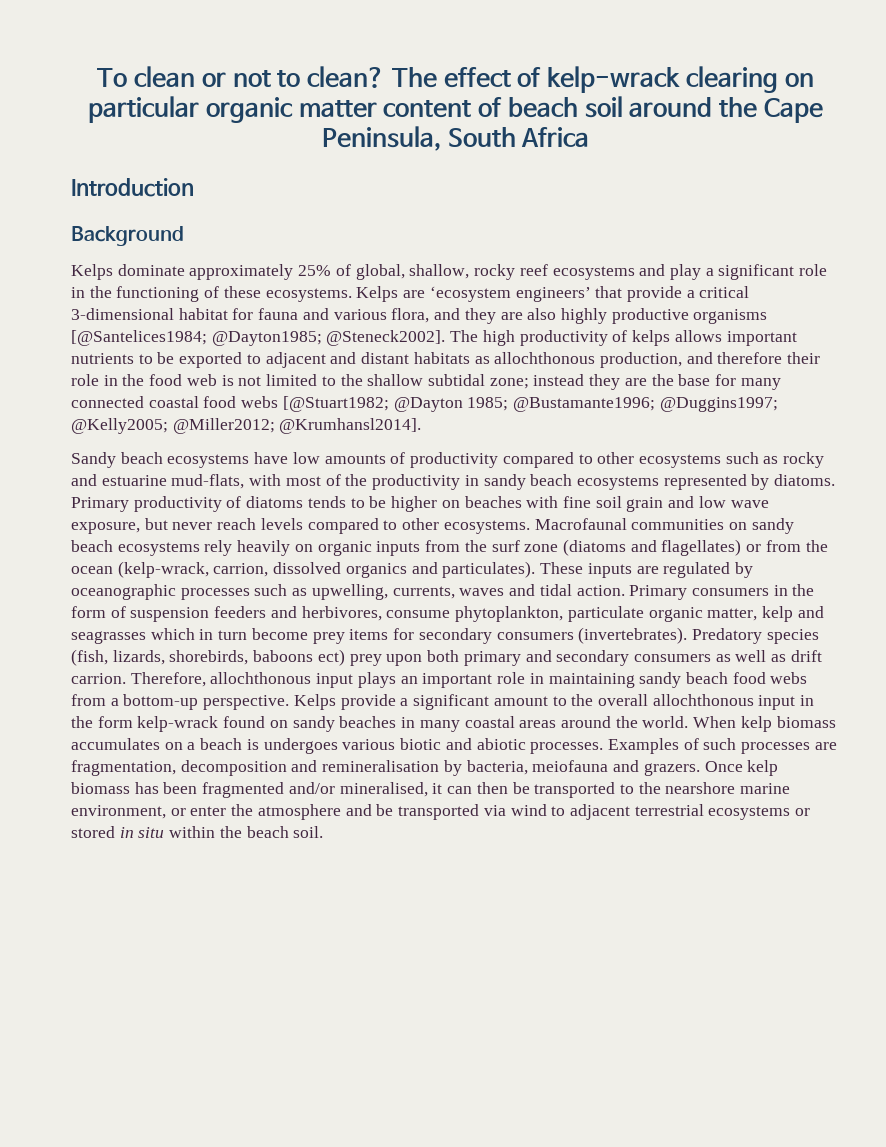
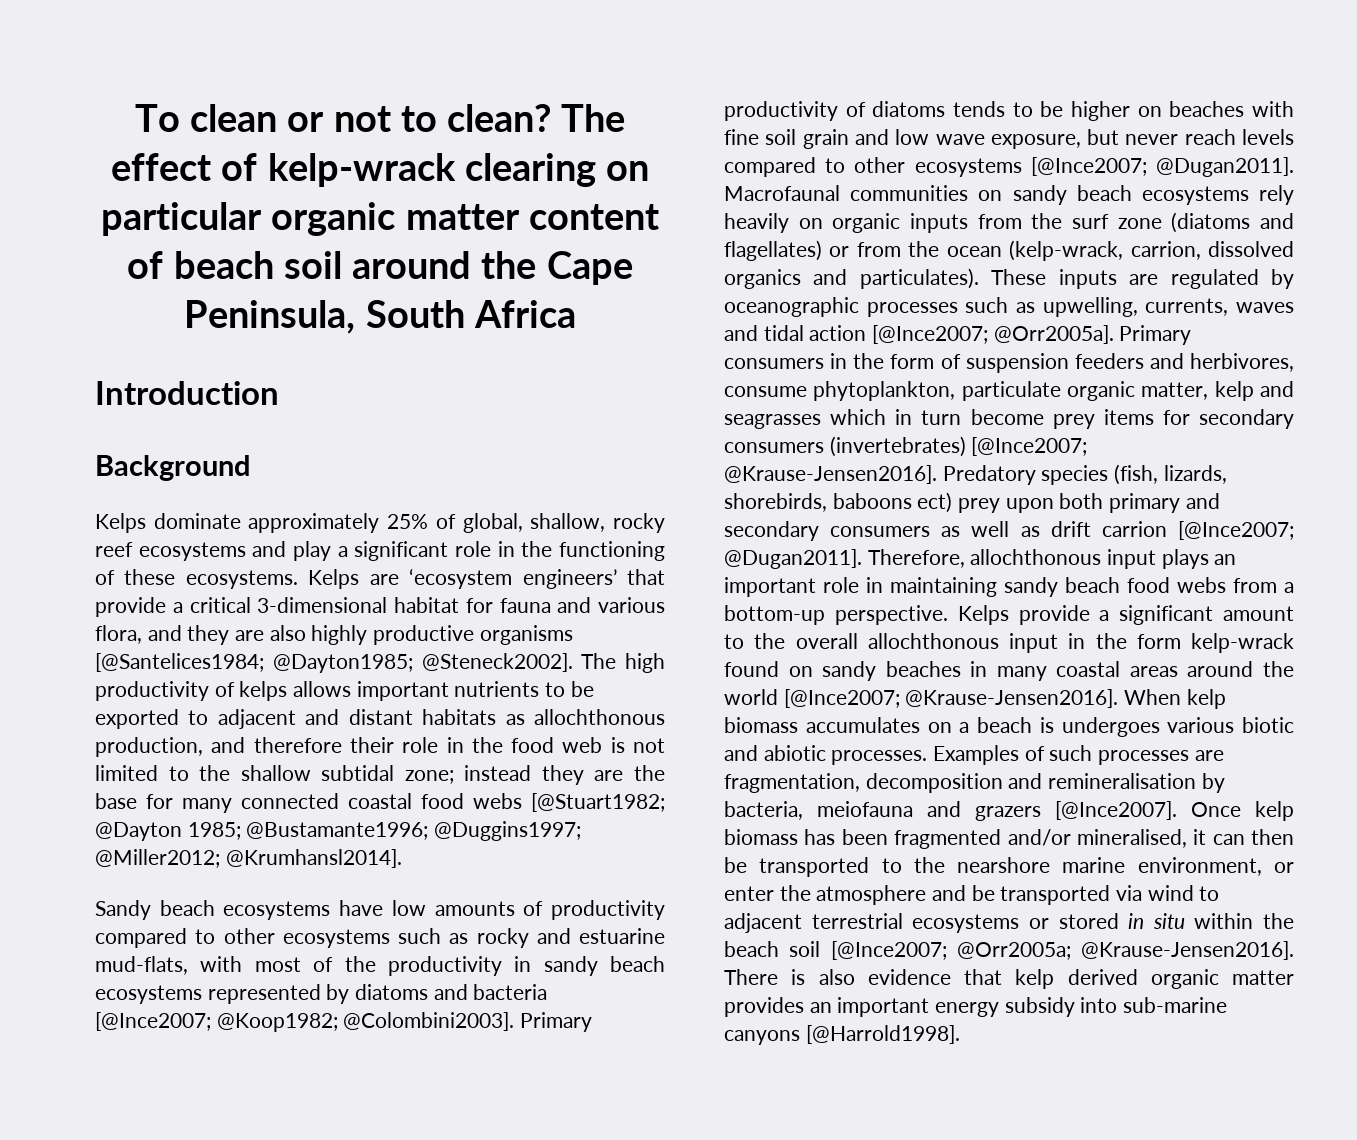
- The high productivity of kelps allows important nutrients to be exported to adjacent and distant habitats as allochthonous production, and therefore their role in the food web is not limited to the shallow subtidal zone; instead they are the base for many connected coastal food webs [@Stuart1982; @Dayton 1985; @Bustamante1996; @Duggins1997; @Kelly2005; @Miller2012; @Krumhansl2014].
+ The high productivity of kelps allows important nutrients to be exported to adjacent and distant habitats as allochthonous production, and therefore their role in the food web is not limited to the shallow subtidal zone; instead they are the base for many connected coastal food webs [@Stuart1982; @Dayton 1985; @Bustamante1996; @Duggins1997; @Miller2012; @Krumhansl2014].
- Sandy beach ecosystems have low amounts of productivity compared to other ecosystems such as rocky and estuarine mud-flats, with most of the productivity in sandy beach ecosystems represented by diatoms.
+ Sandy beach ecosystems have low amounts of productivity compared to other ecosystems such as rocky and estuarine mud-flats, with most of the productivity in sandy beach ecosystems represented by diatoms and bacteria [@Ince2007; @Koop1982; @Colombini2003].
- Primary productivity of diatoms tends to be higher on beaches with fine soil grain and low wave exposure, but never reach levels compared to other ecosystems.
+ Primary productivity of diatoms tends to be higher on beaches with fine soil grain and low wave exposure, but never reach levels compared to other ecosystems [@Ince2007; @Dugan2011].
- These inputs are regulated by oceanographic processes such as upwelling, currents, waves and tidal action.
+ These inputs are regulated by oceanographic processes such as upwelling, currents, waves and tidal action [@Ince2007; @Orr2005a].
- Primary consumers in the form of suspension feeders and herbivores, consume phytoplankton, particulate organic matter, kelp and seagrasses which in turn become prey items for secondary consumers (invertebrates).
+ Primary consumers in the form of suspension feeders and herbivores, consume phytoplankton, particulate organic matter, kelp and seagrasses which in turn become prey items for secondary consumers (invertebrates) [@Ince2007; @Krause-Jensen2016].
- Predatory species (fish, lizards, shorebirds, baboons ect) prey upon both primary and secondary consumers as well as drift carrion.
+ Predatory species (fish, lizards, shorebirds, baboons ect) prey upon both primary and secondary consumers as well as drift carrion [@Ince2007; @Dugan2011].
- Kelps provide a significant amount to the overall allochthonous input in the form kelp-wrack found on sandy beaches in many coastal areas around the world.
+ Kelps provide a significant amount to the overall allochthonous input in the form kelp-wrack found on sandy beaches in many coastal areas around the world [@Ince2007; @Krause-Jensen2016].
- Examples of such processes are fragmentation, decomposition and remineralisation by bacteria, meiofauna and grazers.
+ Examples of such processes are fragmentation, decomposition and remineralisation by bacteria, meiofauna and grazers [@Ince2007].
- Once kelp biomass has been fragmented and/or mineralised, it can then be transported to the nearshore marine environment, or enter the atmosphere and be transported via wind to adjacent terrestrial ecosystems or stored in situ within the beach soil.
+ Once kelp biomass has been fragmented and/or mineralised, it can then be transported to the nearshore marine environment, or enter the atmosphere and be transported via wind to adjacent terrestrial ecosystems or stored in situ within the beach soil [@Ince2007; @Orr2005a; @Krause-Jensen2016]. There is also evidence that kelp derived organic matter provides an important energy subsidy into sub-marine canyons [@Harrold1998].

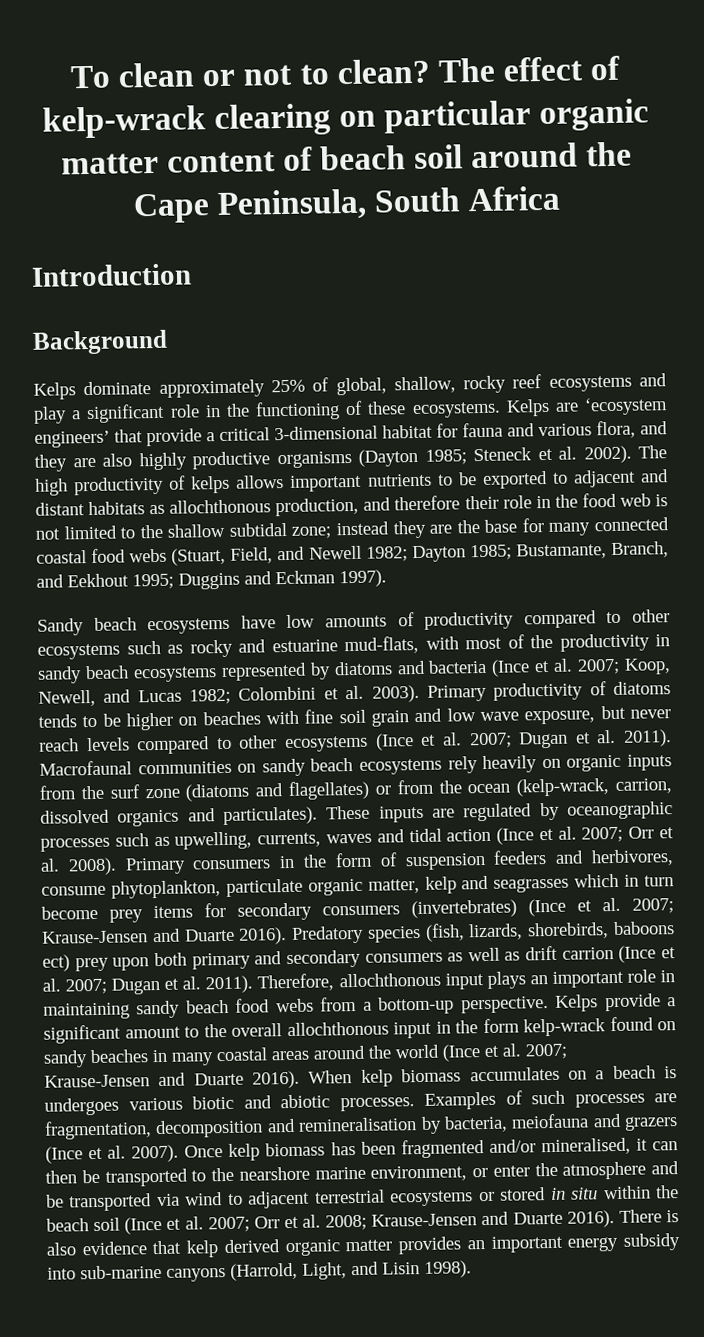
- Kelps are ‘ecosystem engineers’ that provide a critical 3-dimensional habitat for fauna and various flora, and they are also highly productive organisms [@Santelices1984; @Dayton1985; @Steneck2002].
+ Kelps are ‘ecosystem engineers’ that provide a critical 3-dimensional habitat for fauna and various flora, and they are also highly productive organisms (Dayton 1985; Steneck et al. 2002).
- The high productivity of kelps allows important nutrients to be exported to adjacent and distant habitats as allochthonous production, and therefore their role in the food web is not limited to the shallow subtidal zone; instead they are the base for many connected coastal food webs [@Stuart1982; @Dayton 1985; @Bustamante1996; @Duggins1997; @Miller2012; @Krumhansl2014].
+ The high productivity of kelps allows important nutrients to be exported to adjacent and distant habitats as allochthonous production, and therefore their role in the food web is not limited to the shallow subtidal zone; instead they are the base for many connected coastal food webs (Stuart, Field, and Newell 1982; Dayton 1985; Bustamante, Branch, and Eekhout 1995; Duggins and Eckman 1997).
- Sandy beach ecosystems have low amounts of productivity compared to other ecosystems such as rocky and estuarine mud-flats, with most of the productivity in sandy beach ecosystems represented by diatoms and bacteria [@Ince2007; @Koop1982; @Colombini2003].
+ Sandy beach ecosystems have low amounts of productivity compared to other ecosystems such as rocky and estuarine mud-flats, with most of the productivity in sandy beach ecosystems represented by diatoms and bacteria (Ince et al. 2007; Koop, Newell, and Lucas 1982; Colombini et al. 2003).
- Primary productivity of diatoms tends to be higher on beaches with fine soil grain and low wave exposure, but never reach levels compared to other ecosystems [@Ince2007; @Dugan2011].
+ Primary productivity of diatoms tends to be higher on beaches with fine soil grain and low wave exposure, but never reach levels compared to other ecosystems (Ince et al. 2007; Dugan et al. 2011).
- These inputs are regulated by oceanographic processes such as upwelling, currents, waves and tidal action [@Ince2007; @Orr2005a].
+ These inputs are regulated by oceanographic processes such as upwelling, currents, waves and tidal action (Ince et al. 2007; Orr et al. 2008).
- Primary consumers in the form of suspension feeders and herbivores, consume phytoplankton, particulate organic matter, kelp and seagrasses which in turn become prey items for secondary consumers (invertebrates) [@Ince2007; @Krause-Jensen2016].
+ Primary consumers in the form of suspension feeders and herbivores, consume phytoplankton, particulate organic matter, kelp and seagrasses which in turn become prey items for secondary consumers (invertebrates) (Ince et al. 2007; Krause-Jensen and Duarte 2016).
- Predatory species (fish, lizards, shorebirds, baboons ect) prey upon both primary and secondary consumers as well as drift carrion [@Ince2007; @Dugan2011].
+ Predatory species (fish, lizards, shorebirds, baboons ect) prey upon both primary and secondary consumers as well as drift carrion (Ince et al. 2007; Dugan et al. 2011).
- Kelps provide a significant amount to the overall allochthonous input in the form kelp-wrack found on sandy beaches in many coastal areas around the world [@Ince2007; @Krause-Jensen2016].
+ Kelps provide a significant amount to the overall allochthonous input in the form kelp-wrack found on sandy beaches in many coastal areas around the world (Ince et al. 2007; Krause-Jensen and Duarte 2016).
- Examples of such processes are fragmentation, decomposition and remineralisation by bacteria, meiofauna and grazers [@Ince2007].
+ Examples of such processes are fragmentation, decomposition and remineralisation by bacteria, meiofauna and grazers (Ince et al. 2007).
- Once kelp biomass has been fragmented and/or mineralised, it can then be transported to the nearshore marine environment, or enter the atmosphere and be transported via wind to adjacent terrestrial ecosystems or stored in situ within the beach soil [@Ince2007; @Orr2005a; @Krause-Jensen2016].
+ Once kelp biomass has been fragmented and/or mineralised, it can then be transported to the nearshore marine environment, or enter the atmosphere and be transported via wind to adjacent terrestrial ecosystems or stored in situ within the beach soil (Ince et al. 2007; Orr et al. 2008; Krause-Jensen and Duarte 2016).
- There is also evidence that kelp derived organic matter provides an important energy subsidy into sub-marine canyons [@Harrold1998].
+ There is also evidence that kelp derived organic matter provides an important energy subsidy into sub-marine canyons (Harrold, Light, and Lisin 1998).

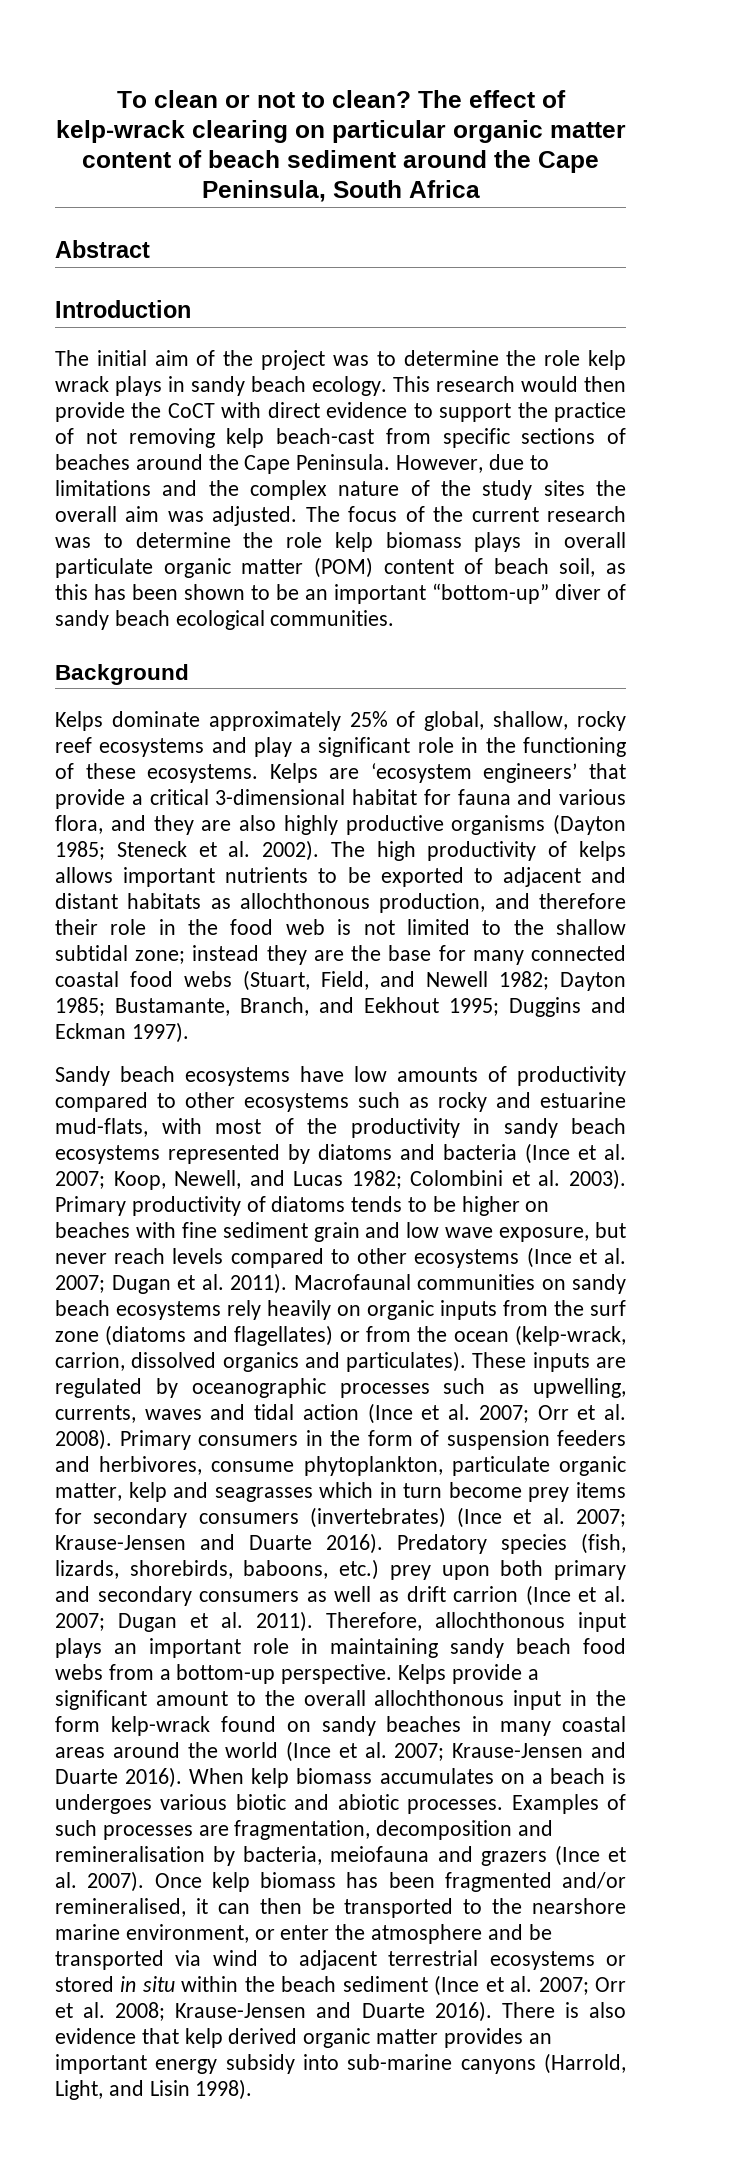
- The effect of kelp-wrack clearing on particular organic matter content of beach soil around the Cape Peninsula, South Africa
+ The effect of kelp-wrack clearing on particular organic matter content of beach sediment around the Cape Peninsula, South Africa
+ Abstract
+ The initial aim of the project was to determine the role kelp wrack plays in sandy beach ecology. This research would then provide the CoCT with direct evidence to support the practice of not removing kelp beach-cast from specific sections of beaches around the Cape Peninsula. However, due to limitations and the complex nature of the study sites the overall aim was adjusted. The focus of the current research was to determine the role kelp biomass plays in overall particulate organic matter (POM) content of beach soil, as this has been shown to be an important “bottom-up” diver of sandy beach ecological communities.
- Primary productivity of diatoms tends to be higher on beaches with fine soil grain and low wave exposure, but never reach levels compared to other ecosystems (Ince et al. 2007; Dugan et al. 2011).
+ Primary productivity of diatoms tends to be higher on beaches with fine sediment grain and low wave exposure, but never reach levels compared to other ecosystems (Ince et al. 2007; Dugan et al. 2011).
- Predatory species (fish, lizards, shorebirds, baboons ect) prey upon both primary and secondary consumers as well as drift carrion (Ince et al. 2007; Dugan et al. 2011).
+ Predatory species (fish, lizards, shorebirds, baboons, etc.) prey upon both primary and secondary consumers as well as drift carrion (Ince et al. 2007; Dugan et al. 2011).
- Once kelp biomass has been fragmented and/or mineralised, it can then be transported to the nearshore marine environment, or enter the atmosphere and be transported via wind to adjacent terrestrial ecosystems or stored in situ within the beach soil (Ince et al. 2007; Orr et al. 2008; Krause-Jensen and Duarte 2016).
+ Once kelp biomass has been fragmented and/or remineralised, it can then be transported to the nearshore marine environment, or enter the atmosphere and be transported via wind to adjacent terrestrial ecosystems or stored in situ within the beach sediment (Ince et al. 2007; Orr et al. 2008; Krause-Jensen and Duarte 2016).

